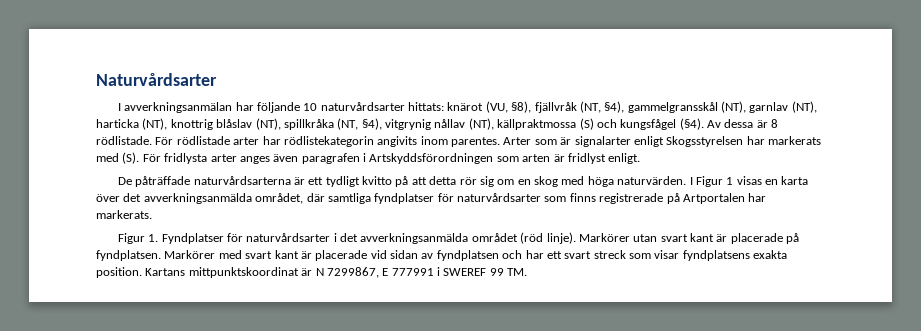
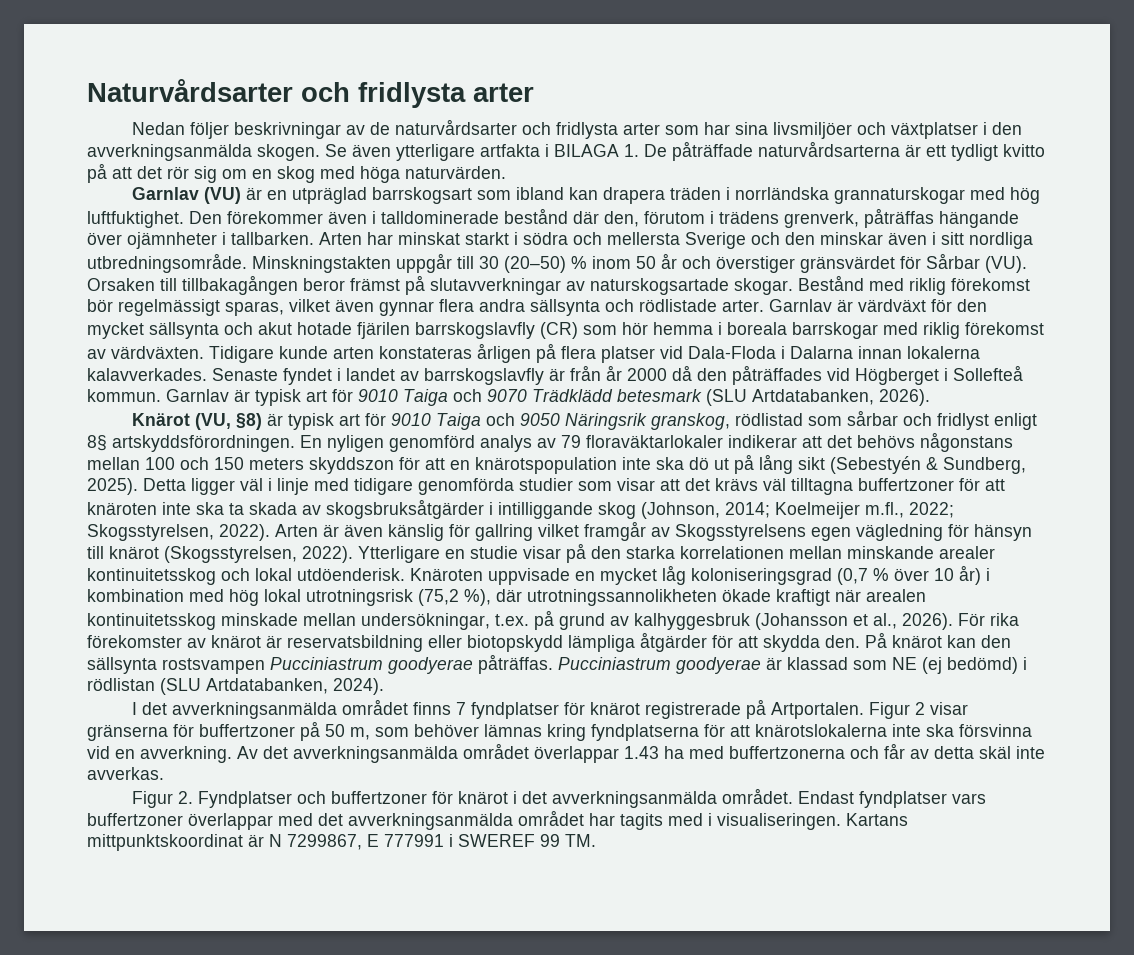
- Naturvårdsarter
- I avverkningsanmälan har följande 10 naturvårdsarter hittats: knärot (VU, §8), fjällvråk (NT, §4), gammelgransskål (NT), garnlav (NT), harticka (NT), knottrig blåslav (NT), spillkråka (NT, §4), vitgrynig nållav (NT), källpraktmossa (S) och kungsfågel (§4). Av dessa är 8 rödlistade. För rödlistade arter har rödlistekategorin angivits inom parentes. Arter som är signalarter enligt Skogsstyrelsen har markerats med (S). För fridlysta arter anges även paragrafen i Artskyddsförordningen som arten är fridlyst enligt.
- De påträffade naturvårdsarterna är ett tydligt kvitto på att detta rör sig om en skog med höga naturvärden. I Figur 1 visas en karta över det avverkningsanmälda området, där samtliga fyndplatser för naturvårdsarter som finns registrerade på Artportalen har markerats.
- Figur 1. Fyndplatser för naturvårdsarter i det avverkningsanmälda området (röd linje). Markörer utan svart kant är placerade på fyndplatsen. Markörer med svart kant är placerade vid sidan av fyndplatsen och har ett svart streck som visar fyndplatsens exakta position.
+ Naturvårdsarter och fridlysta arter
+ Nedan följer beskrivningar av de naturvårdsarter och fridlysta arter som har sina livsmiljöer och växtplatser i den avverkningsanmälda skogen. Se även ytterligare artfakta i BILAGA 1. De påträffade naturvårdsarterna är ett tydligt kvitto på att det rör sig om en skog med höga naturvärden.
+ Garnlav (VU) är en utpräglad barrskogsart som ibland kan drapera träden i norrländska grannaturskogar med hög luftfuktighet. Den förekommer även i talldominerade bestånd där den, förutom i trädens grenverk, påträffas hängande över ojämnheter i tallbarken. Arten har minskat starkt i södra och mellersta Sverige och den minskar även i sitt nordliga utbredningsområde. Minskningstakten uppgår till 30 (20–50) % inom 50 år och överstiger gränsvärdet för Sårbar (VU). Orsaken till tillbakagången beror främst på slutavverkningar av naturskogsartade skogar. Bestånd med riklig förekomst bör regelmässigt sparas, vilket även gynnar flera andra sällsynta och rödlistade arter. Garnlav är värdväxt för den mycket sällsynta och akut hotade fjärilen barrskogslavfly (CR) som hör hemma i boreala barrskogar med riklig förekomst av värdväxten. Tidigare kunde arten konstateras årligen på flera platser vid Dala-Floda i Dalarna innan lokalerna kalavverkades. Senaste fyndet i landet av barrskogslavfly är från år 2000 då den påträffades vid Högberget i Sollefteå kommun. Garnlav är typisk art för 9010 Taiga och 9070 Trädklädd betesmark (SLU Artdatabanken, 2026).
+ Knärot (VU, §8) är typisk art för 9010 Taiga och 9050 Näringsrik granskog, rödlistad som sårbar och fridlyst enligt 8§ artskyddsförordningen. En nyligen genomförd analys av 79 floraväktarlokaler indikerar att det behövs någonstans mellan 100 och 150 meters skyddszon för att en knärotspopulation inte ska dö ut på lång sikt (Sebestyén & Sundberg, 2025). Detta ligger väl i linje med tidigare genomförda studier som visar att det krävs väl tilltagna buffertzoner för att knäroten inte ska ta skada av skogsbruksåtgärder i intilliggande skog (Johnson, 2014; Koelmeijer m.fl., 2022; Skogsstyrelsen, 2022). Arten är även känslig för gallring vilket framgår av Skogsstyrelsens egen vägledning för hänsyn till knärot (Skogsstyrelsen, 2022). Ytterligare en studie visar på den starka korrelationen mellan minskande arealer kontinuitetsskog och lokal utdöenderisk. Knäroten uppvisade en mycket låg koloniseringsgrad (0,7 % över 10 år) i kombination med hög lokal utrotningsrisk (75,2 %), där utrotningssannolikheten ökade kraftigt när arealen kontinuitetsskog minskade mellan undersökningar, t.ex. på grund av kalhyggesbruk (Johansson et al., 2026). För rika förekomster av knärot är reservatsbildning eller biotopskydd lämpliga åtgärder för att skydda den. På knärot kan den sällsynta rostsvampen Pucciniastrum goodyerae påträffas. Pucciniastrum goodyerae är klassad som NE (ej bedömd) i rödlistan (SLU Artdatabanken, 2024).
+ I det avverkningsanmälda området finns 7 fyndplatser för knärot registrerade på Artportalen. Figur 2 visar gränserna för buffertzoner på 50 m, som behöver lämnas kring fyndplatserna för att knärotslokalerna inte ska försvinna vid en avverkning. Av det avverkningsanmälda området överlappar 1.43 ha med buffertzonerna och får av detta skäl inte avverkas.
+ Figur 2. Fyndplatser och buffertzoner för knärot i det avverkningsanmälda området. Endast fyndplatser vars buffertzoner överlappar med det avverkningsanmälda området har tagits med i visualiseringen.

